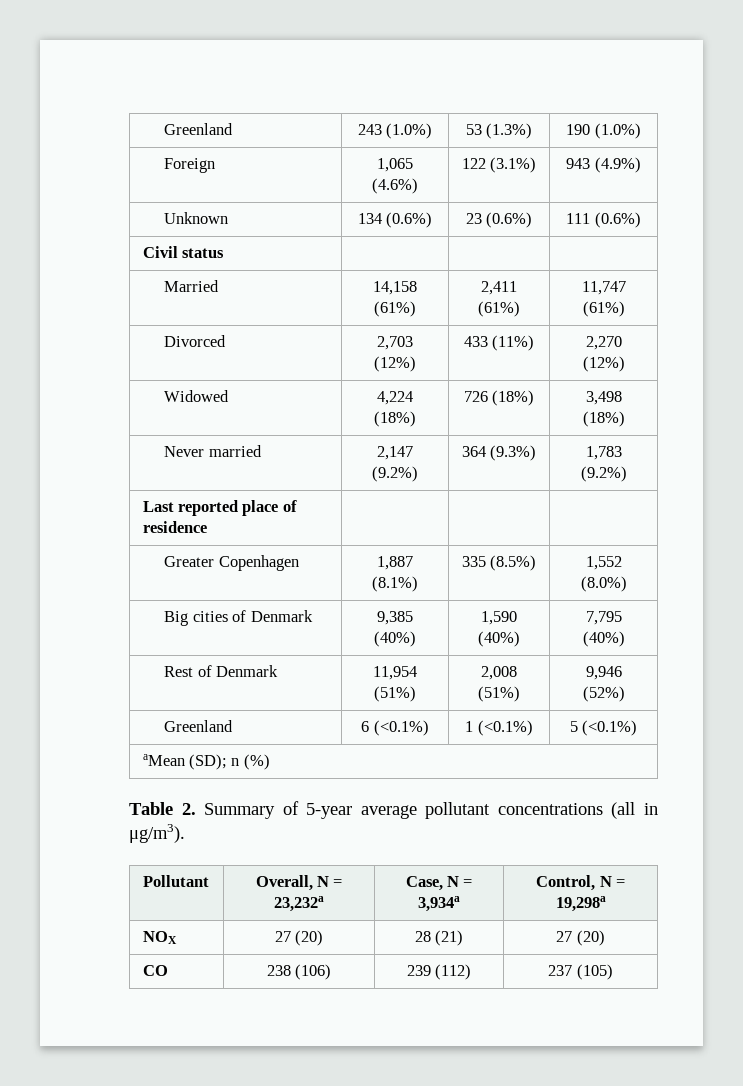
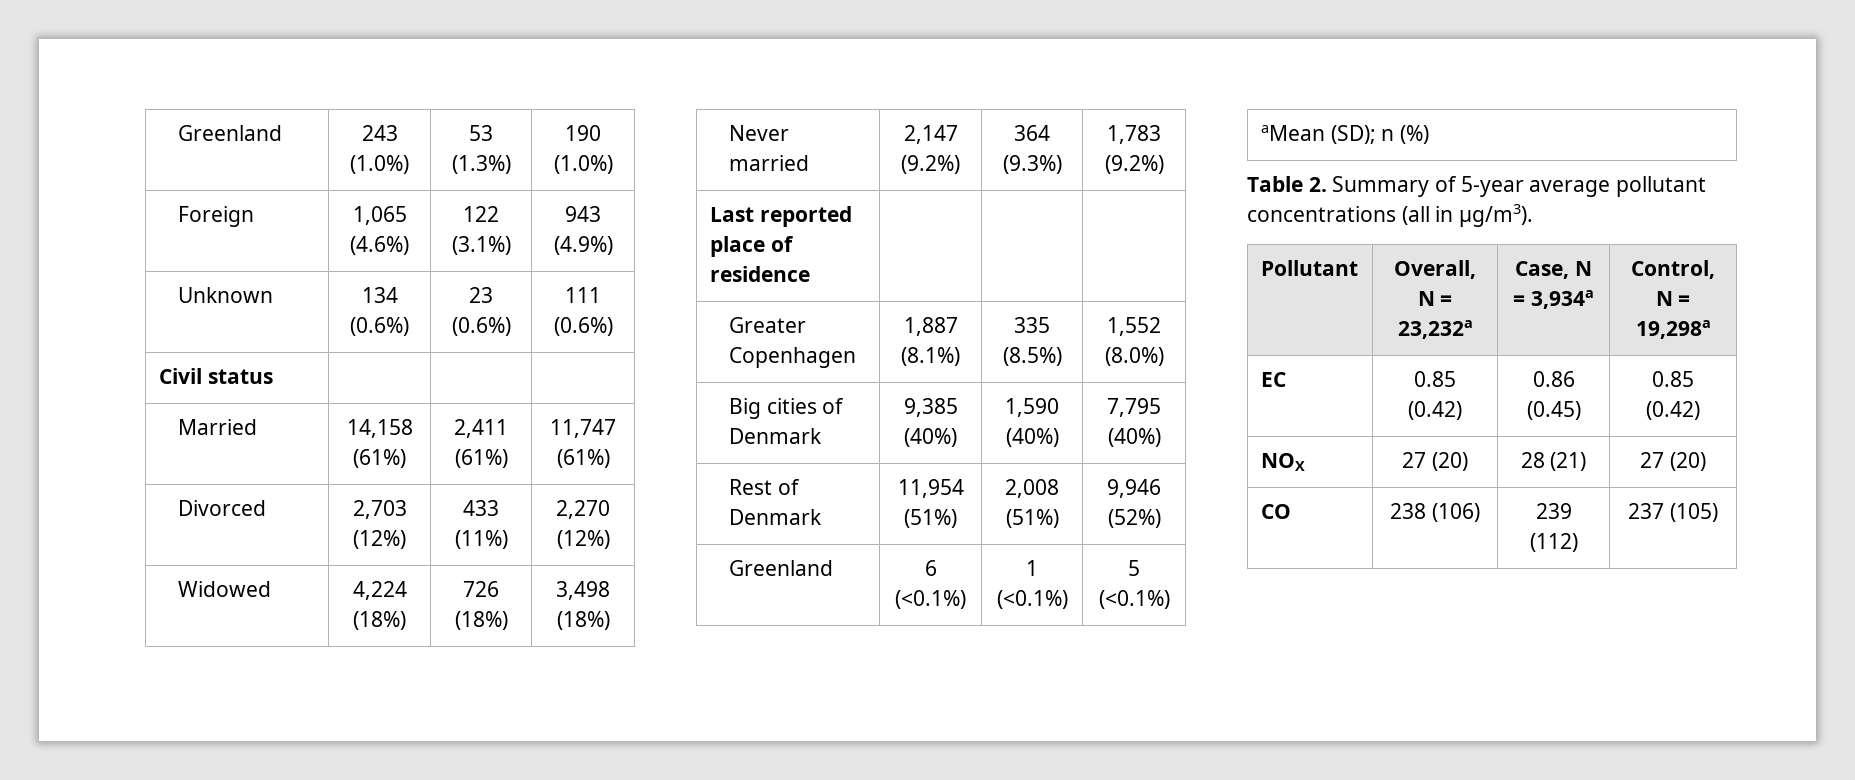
+ EC | 0.85 (0.42) | 0.86 (0.45) | 0.85 (0.42)

